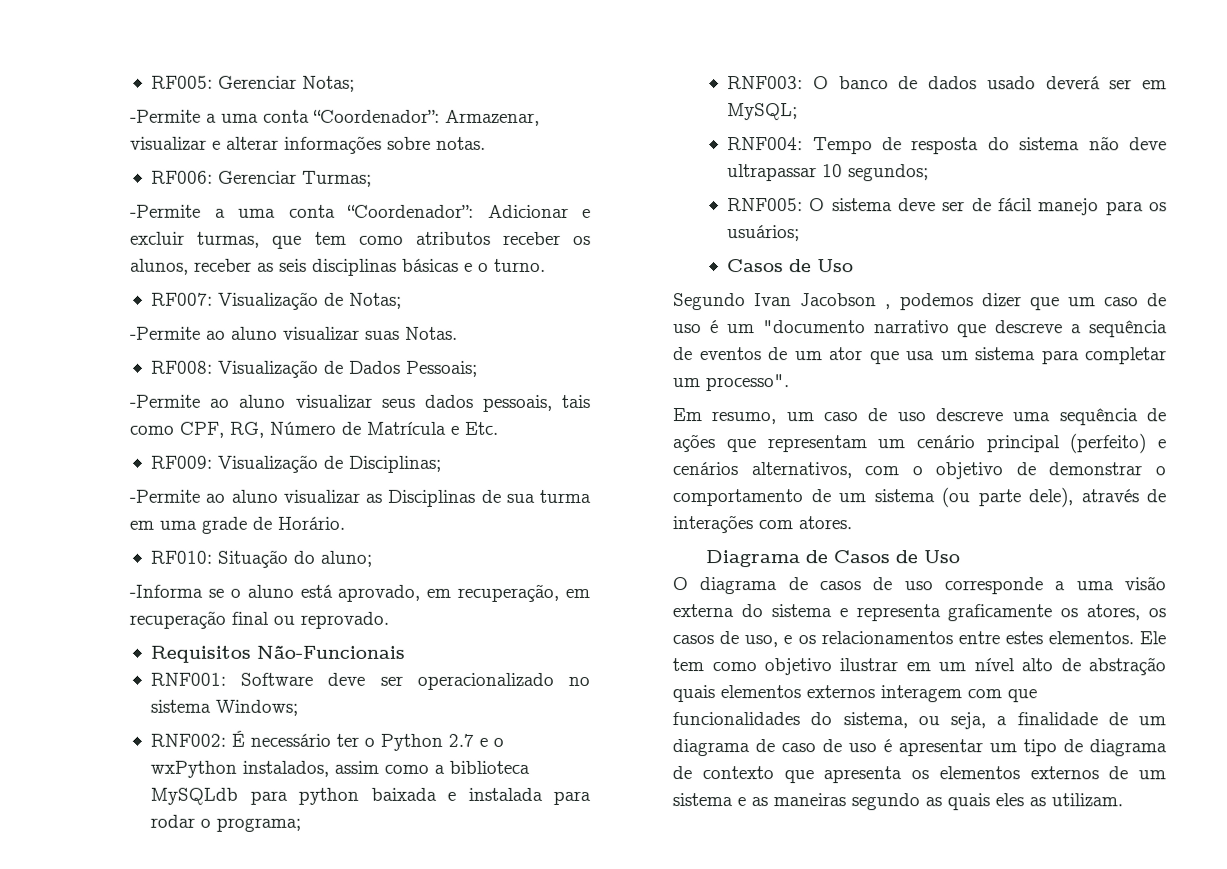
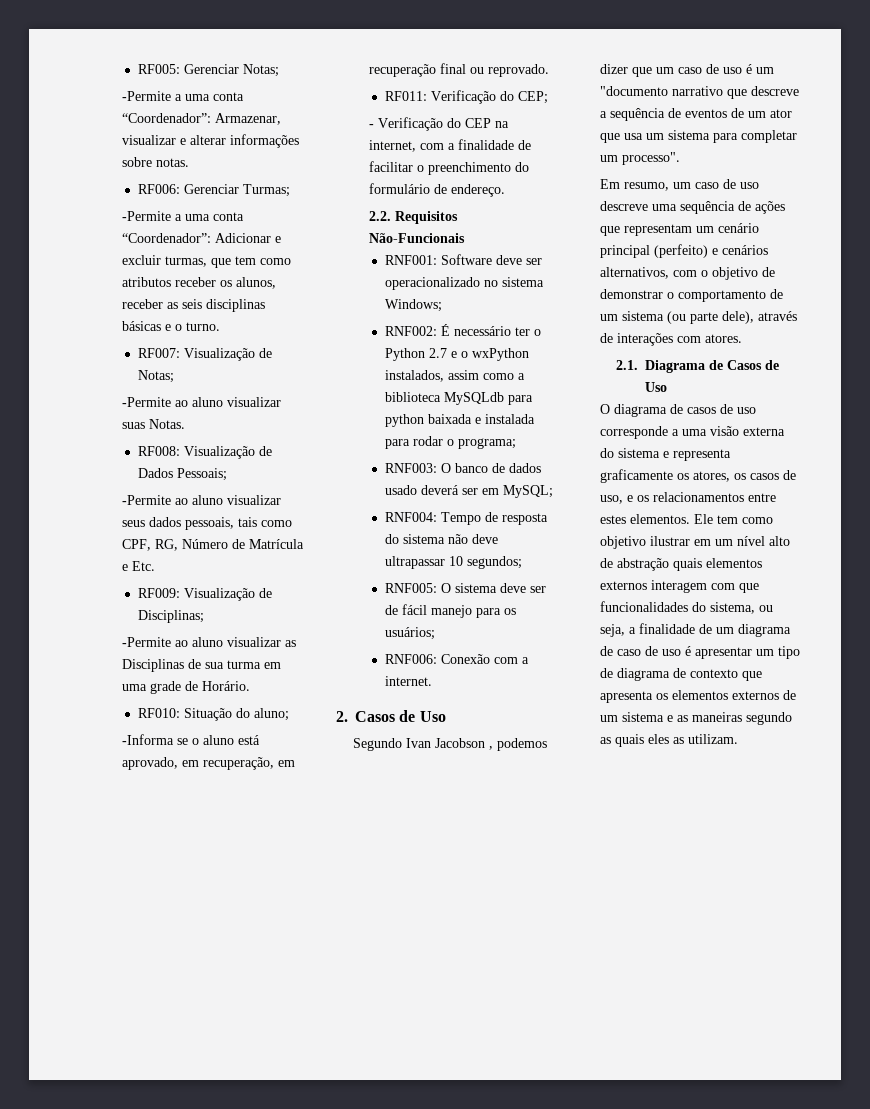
- Requisitos Não-Funcionais
+ RF011: Verificação do CEP;
+ - Verificação do CEP na internet, com a finalidade de facilitar o preenchimento do formulário de endereço.
+ 2.2. Requisitos Não-Funcionais
  RNF005: O sistema deve ser de fácil manejo para os usuários;
- Casos de Uso
+ RNF006: Conexão com a internet.
+ 2. Casos de Uso
- Diagrama de Casos de Uso
+ 2.1. Diagrama de Casos de Uso

